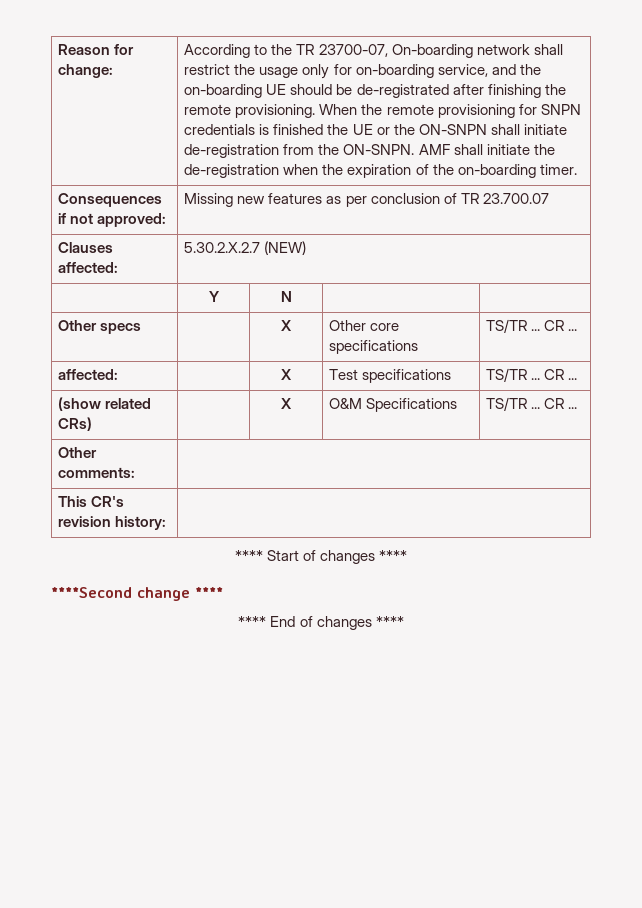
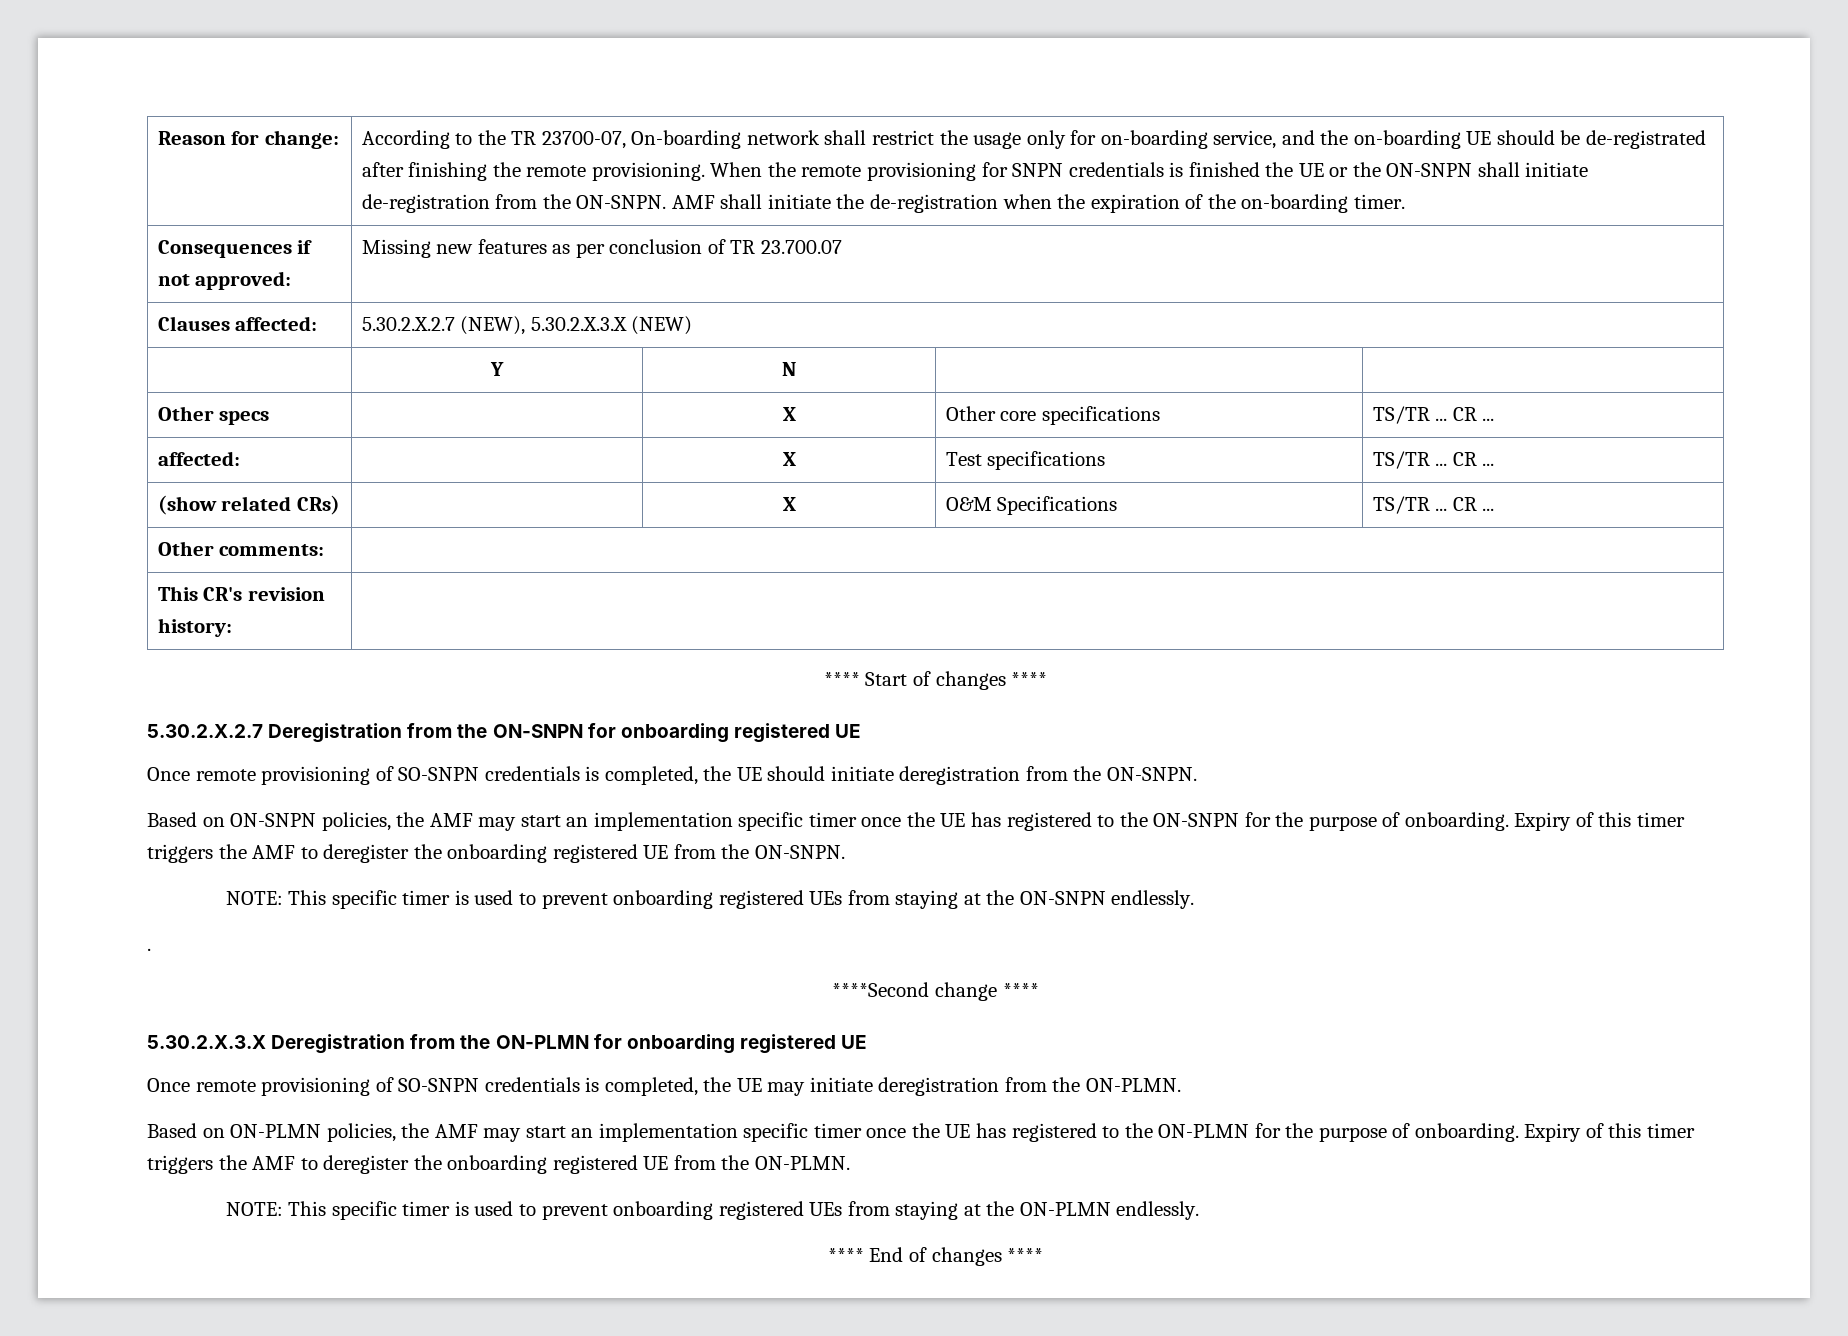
- Clauses affected: | 5.30.2.X.2.7 (NEW)
+ Clauses affected: | 5.30.2.X.2.7 (NEW), 5.30.2.X.3.X (NEW)
+ 5.30.2.X.2.7 Deregistration from the ON-SNPN for onboarding registered UE
+ Once remote provisioning of SO-SNPN credentials is completed, the UE should initiate deregistration from the ON-SNPN.
+ Based on ON-SNPN policies, the AMF may start an implementation specific timer once the UE has registered to the ON-SNPN for the purpose of onboarding. Expiry of this timer triggers the AMF to deregister the onboarding registered UE from the ON-SNPN.
+ NOTE: This specific timer is used to prevent onboarding registered UEs from staying at the ON-SNPN endlessly.
+ .
  ****Second change ****
+ 5.30.2.X.3.X Deregistration from the ON-PLMN for onboarding registered UE
+ Once remote provisioning of SO-SNPN credentials is completed, the UE may initiate deregistration from the ON-PLMN.
+ Based on ON-PLMN policies, the AMF may start an implementation specific timer once the UE has registered to the ON-PLMN for the purpose of onboarding. Expiry of this timer triggers the AMF to deregister the onboarding registered UE from the ON-PLMN.
+ NOTE: This specific timer is used to prevent onboarding registered UEs from staying at the ON-PLMN endlessly.

